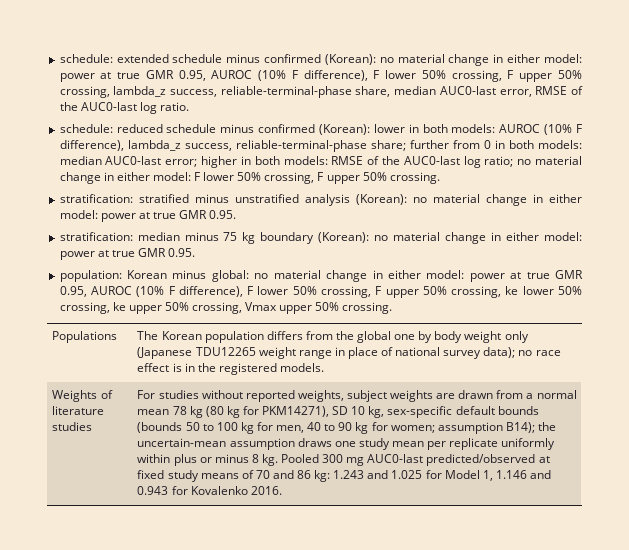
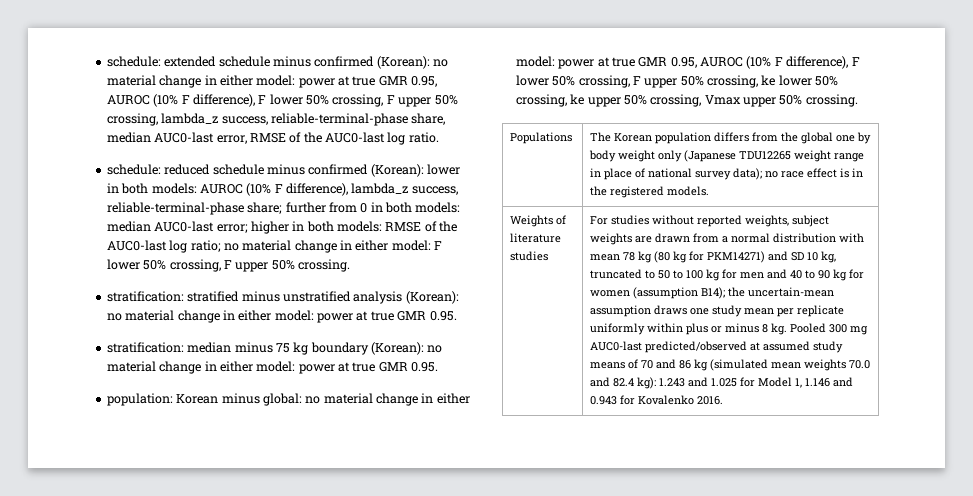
- For studies without reported weights, subject weights are drawn from a normal mean 78 kg (80 kg for PKM14271), SD 10 kg, sex-specific default bounds (bounds 50 to 100 kg for men, 40 to 90 kg for women; assumption B14); the uncertain-mean assumption draws one study mean per replicate uniformly within plus or minus 8 kg.
+ For studies without reported weights, subject weights are drawn from a normal distribution with mean 78 kg (80 kg for PKM14271) and SD 10 kg, truncated to 50 to 100 kg for men and 40 to 90 kg for women (assumption B14); the uncertain-mean assumption draws one study mean per replicate uniformly within plus or minus 8 kg.
- Pooled 300 mg AUC0-last predicted/observed at fixed study means of 70 and 86 kg: 1.243 and 1.025 for Model 1, 1.146 and 0.943 for Kovalenko 2016.
+ Pooled 300 mg AUC0-last predicted/observed at assumed study means of 70 and 86 kg (simulated mean weights 70.0 and 82.4 kg): 1.243 and 1.025 for Model 1, 1.146 and 0.943 for Kovalenko 2016.

